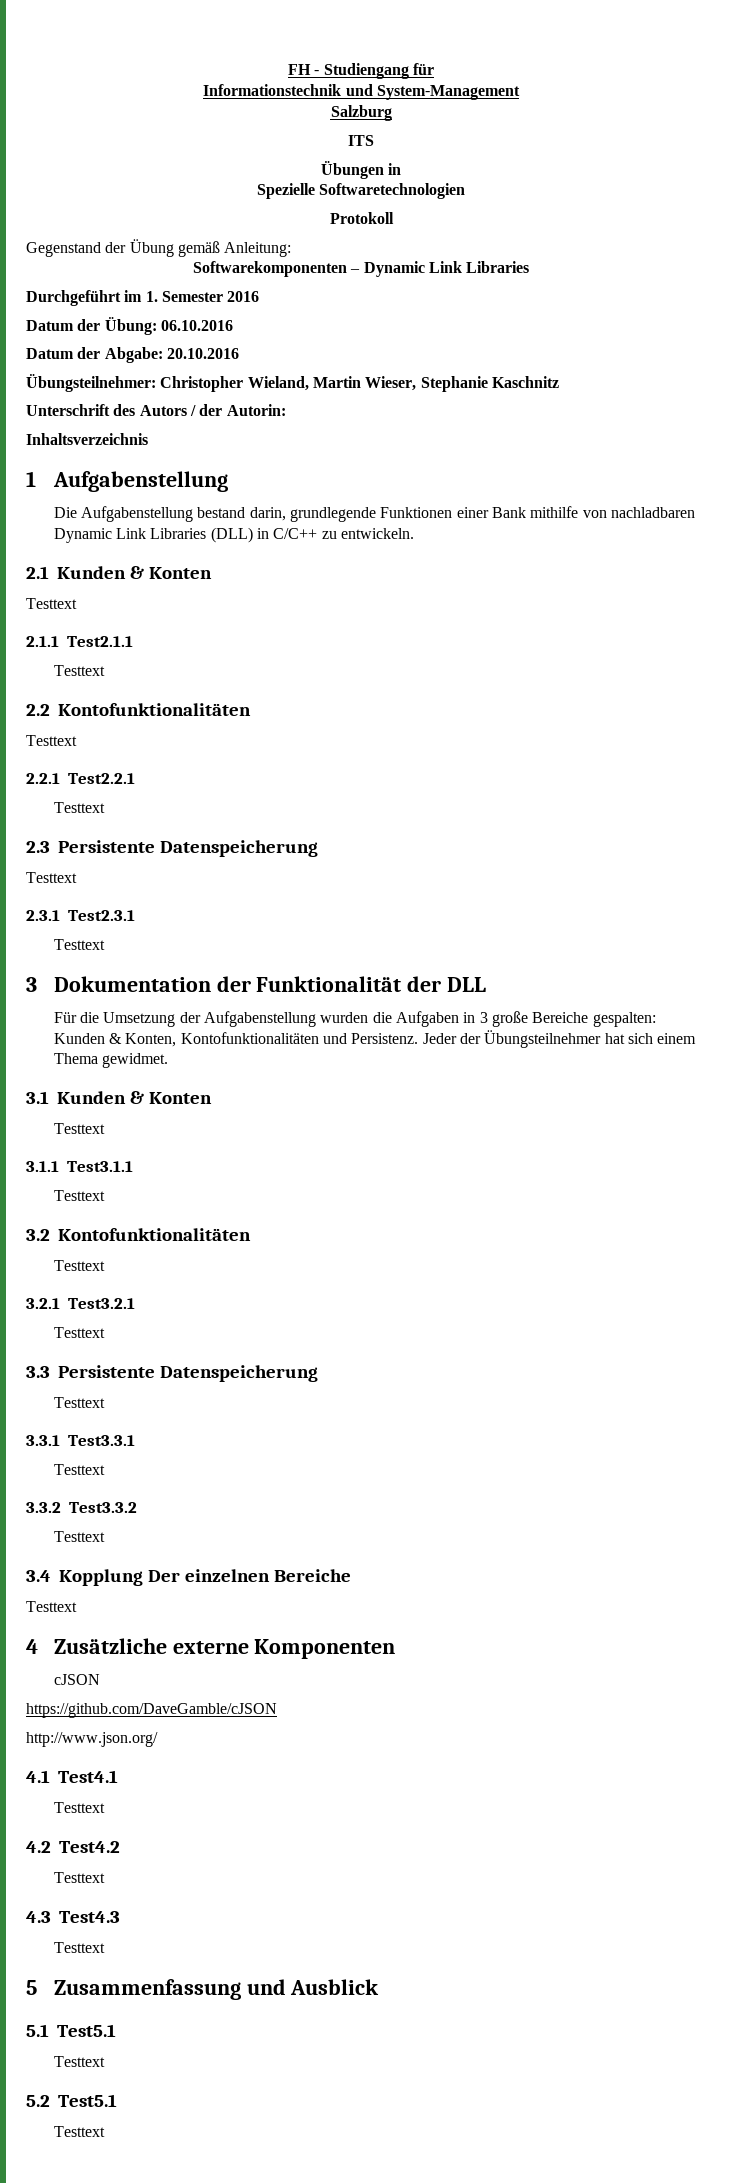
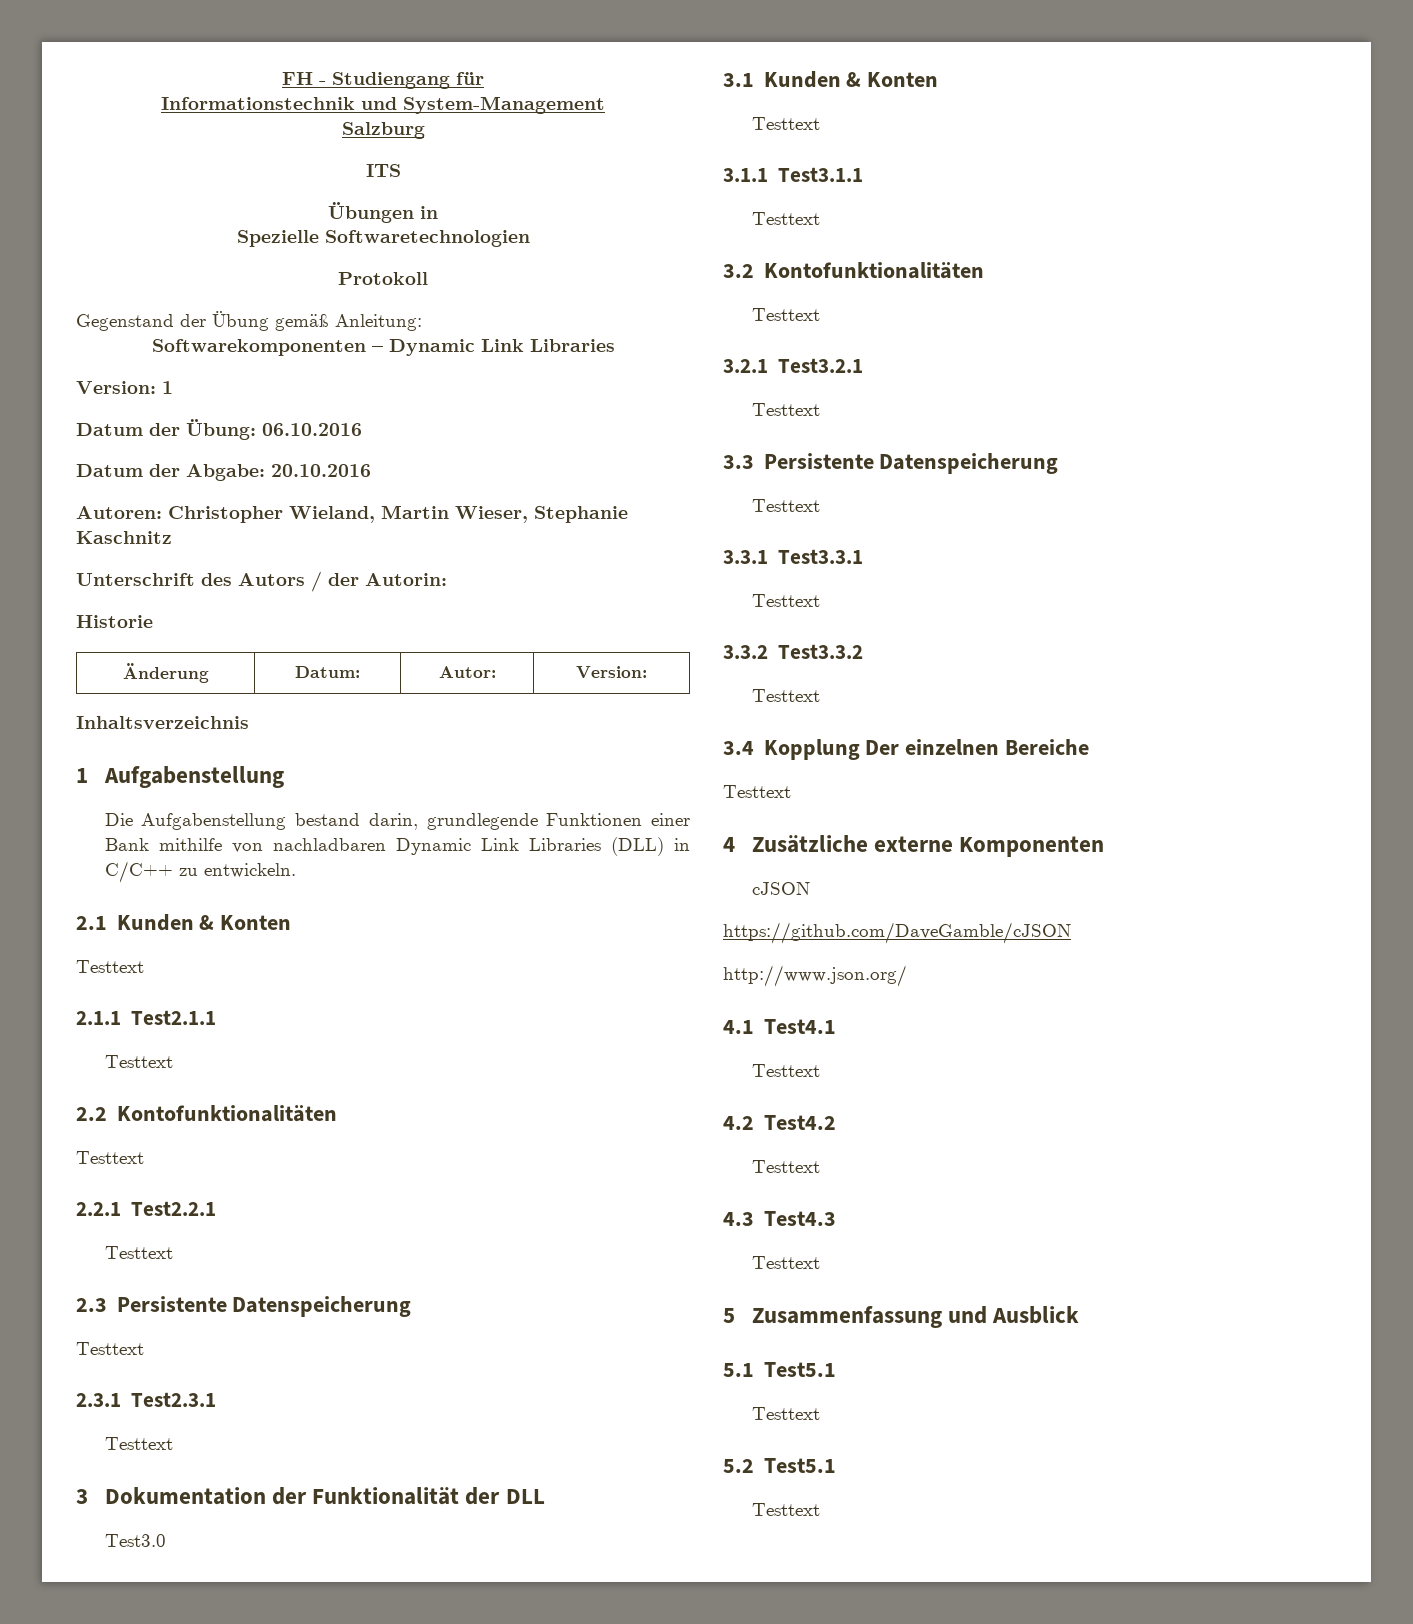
- Durchgeführt im 1. Semester 2016
+ Version: 1
- Übungsteilnehmer: Christopher Wieland, Martin Wieser, Stephanie Kaschnitz
+ Autoren: Christopher Wieland, Martin Wieser, Stephanie Kaschnitz
+ Historie
+ Änderung | Datum: | Autor: | Version:
- Für die Umsetzung der Aufgabenstellung wurden die Aufgaben in 3 große Bereiche gespalten: Kunden & Konten, Kontofunktionalitäten und Persistenz. Jeder der Übungsteilnehmer hat sich einem Thema gewidmet.
+ Test3.0

